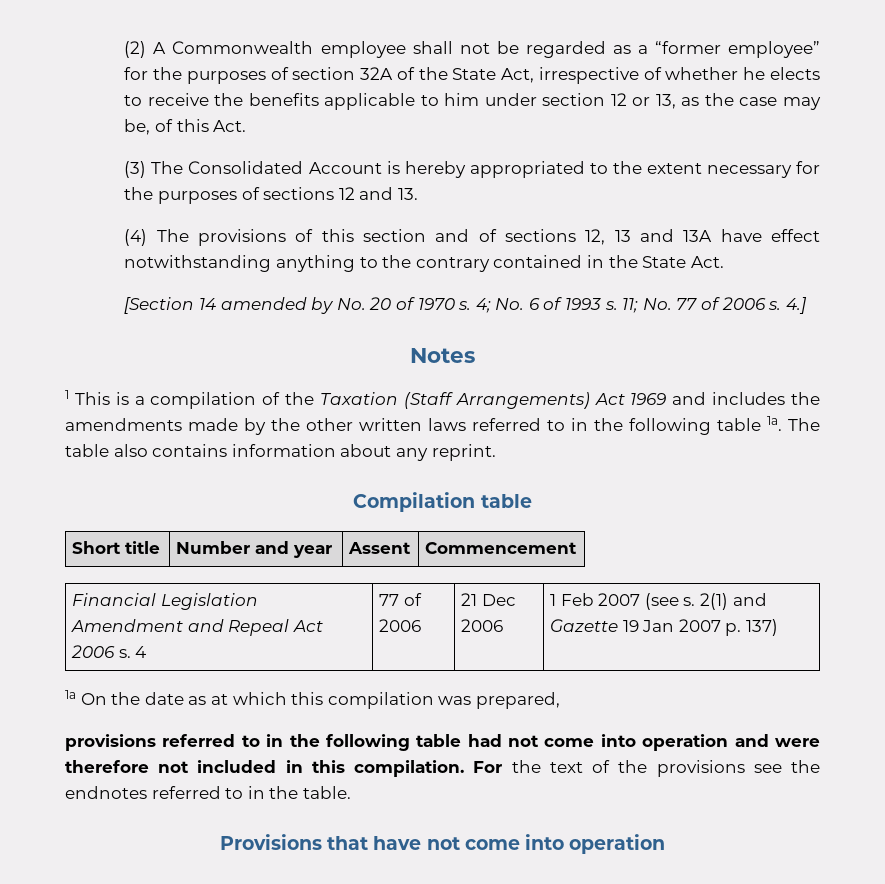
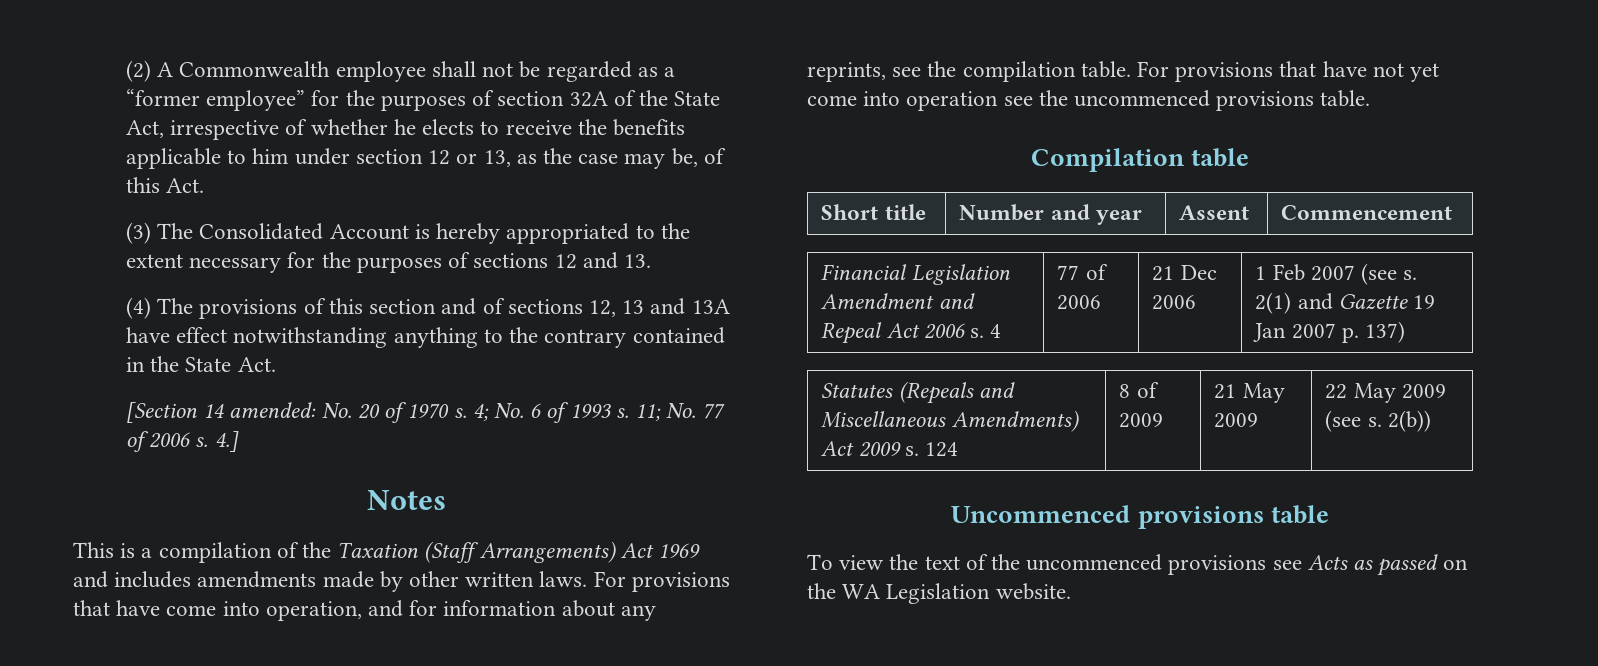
- [Section 14 amended by No. 20 of 1970 s.
+ [Section 14 amended: No. 20 of 1970 s.
- 1 This is a compilation of the Taxation (Staff Arrangements) Act 1969 and includes the amendments made by the other written laws referred to in the following table 1a. The table also contains information about any reprint.
+ This is a compilation of the Taxation (Staff Arrangements) Act 1969 and includes amendments made by other written laws. For provisions that have come into operation, and for information about any reprints, see the compilation table. For provisions that have not yet come into operation see the uncommenced provisions table.
- 1a On the date as at which this compilation was prepared,
- provisions referred to in the following table had not come into operation and were therefore not included in this compilation. For the text of the provisions see the endnotes referred to in the table.
- Provisions that have not come into operation
+ Statutes (Repeals and Miscellaneous Amendments) Act 2009 s. 124 | 8 of 2009 | 21 May 2009 | 22 May 2009 (see s. 2(b))
+ Uncommenced provisions table
+ To view the text of the uncommenced provisions see Acts as passed on the WA Legislation website.

